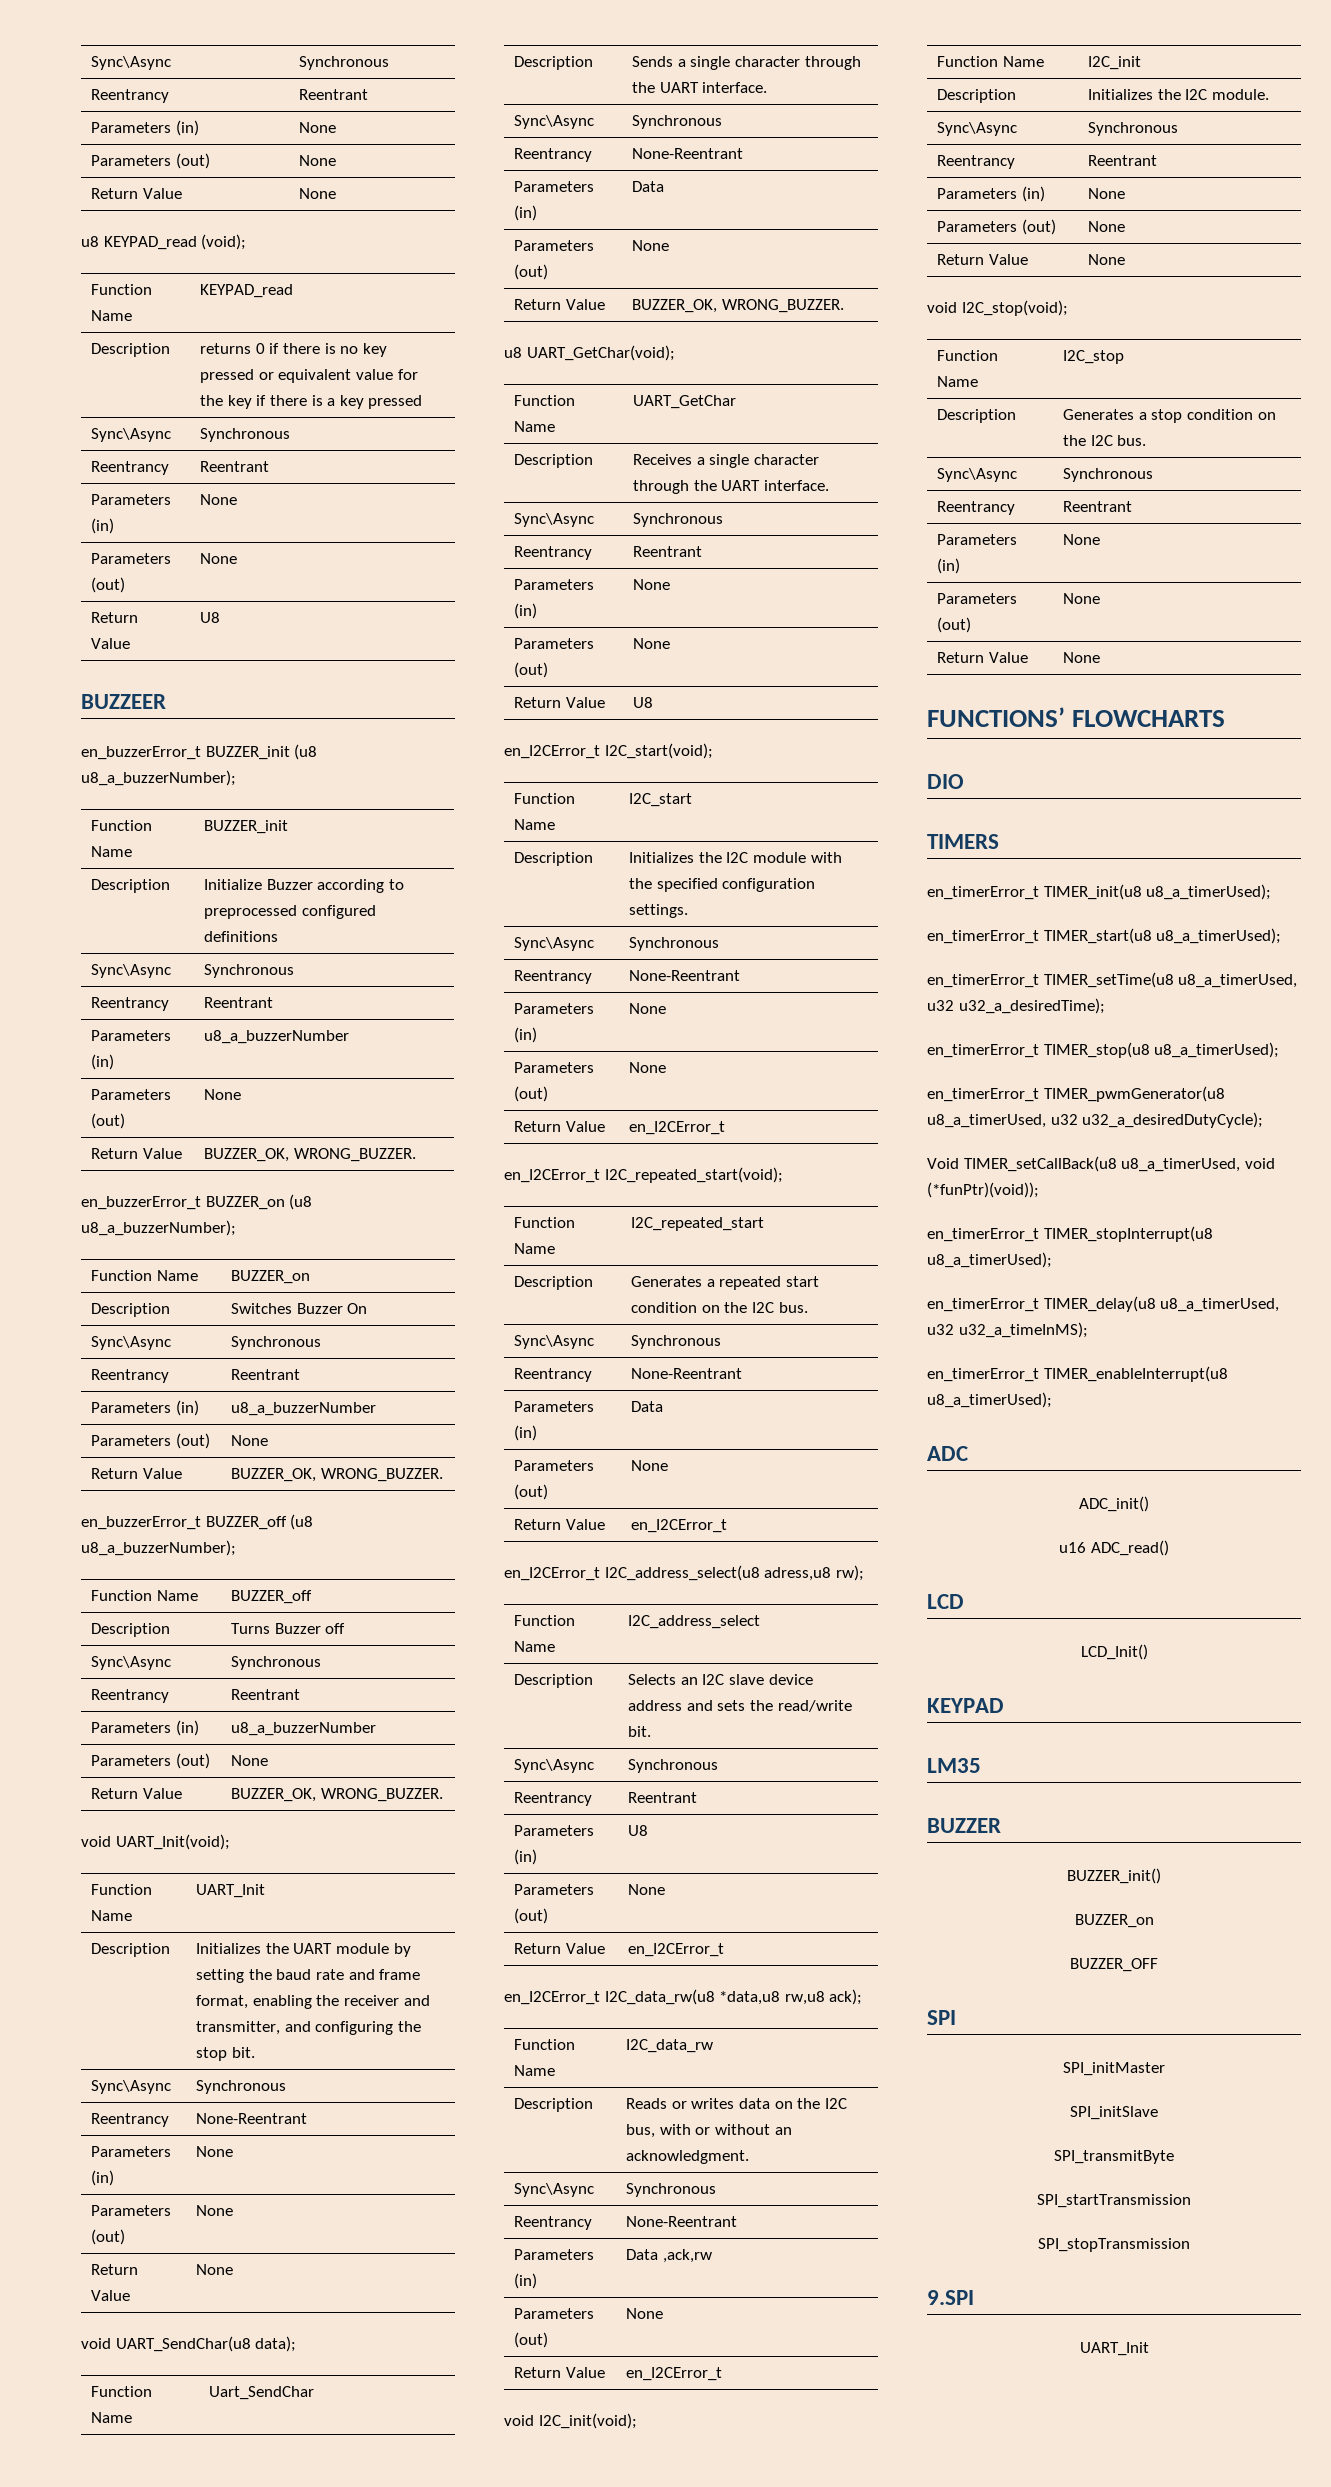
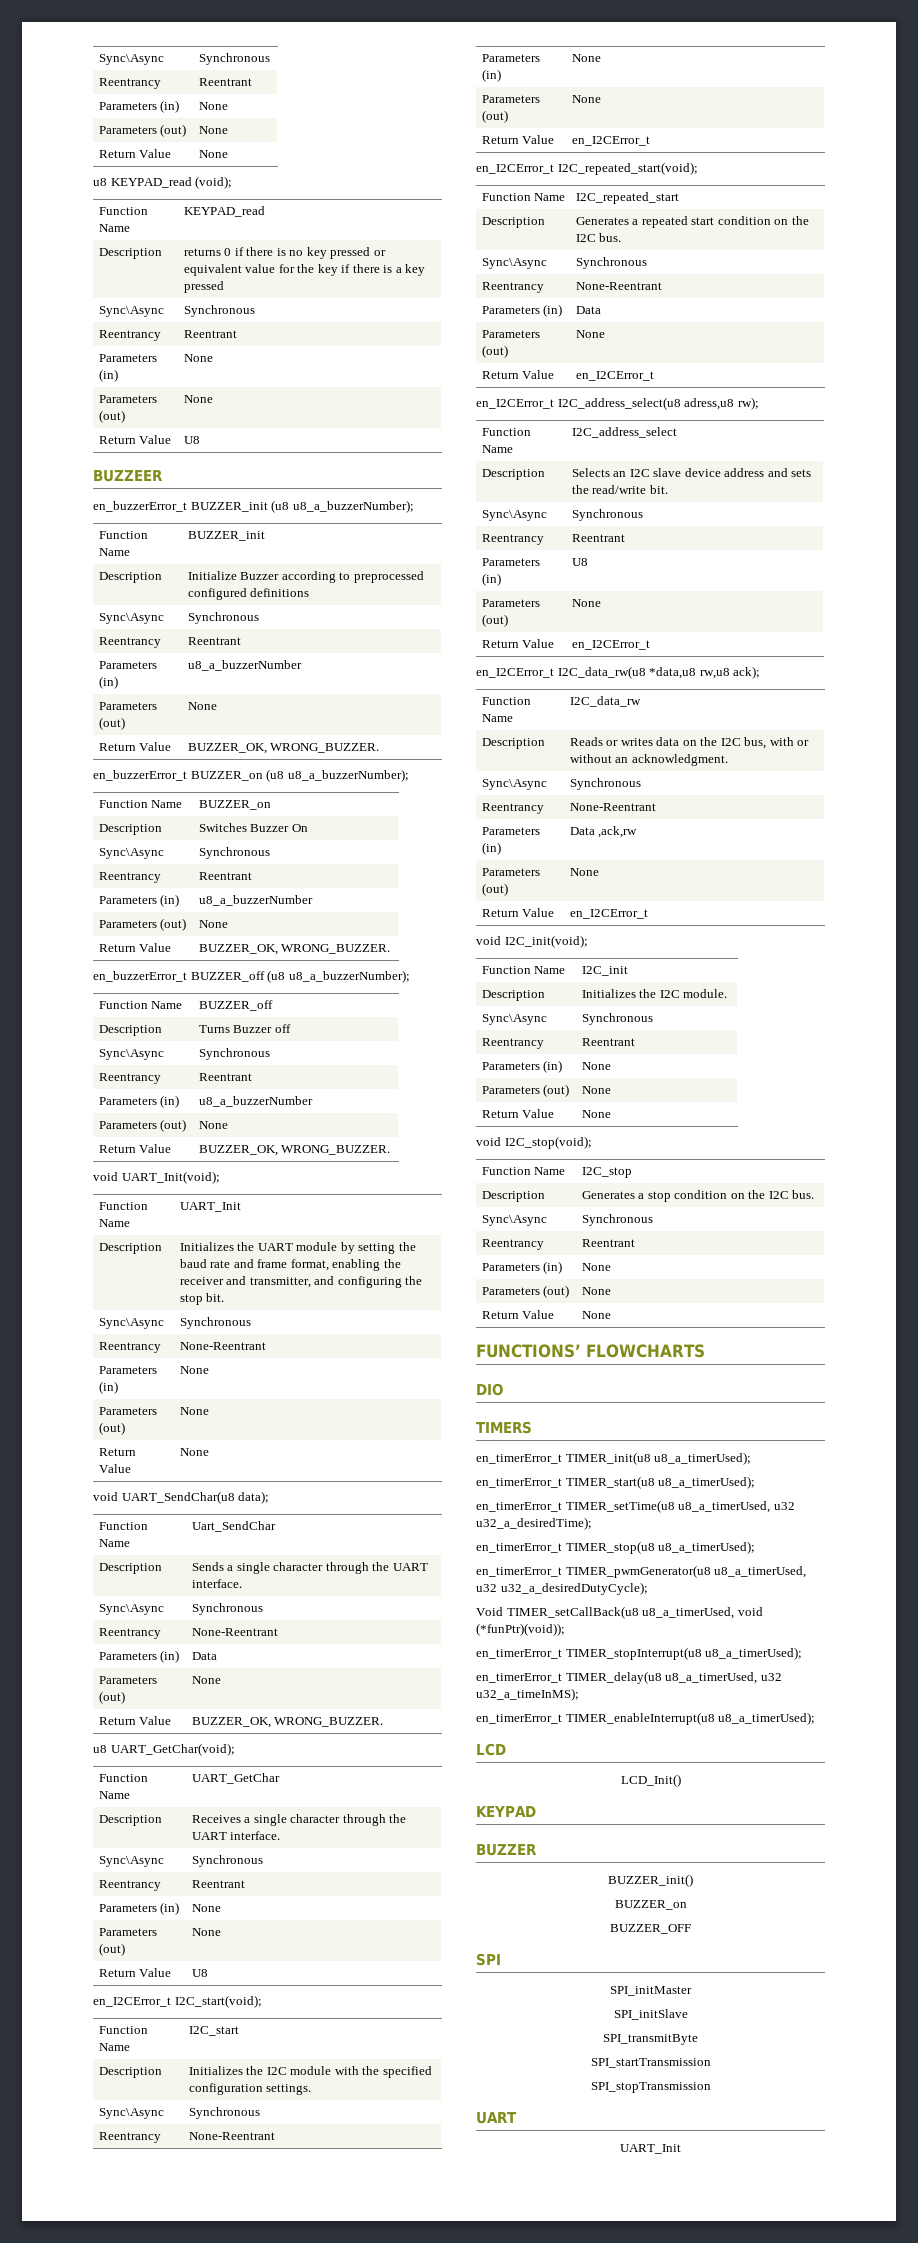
- ADC
- ADC_init()
- u16 ADC_read()
- LM35
  SPI_stopTransmission
- 9.SPI
+ UART

